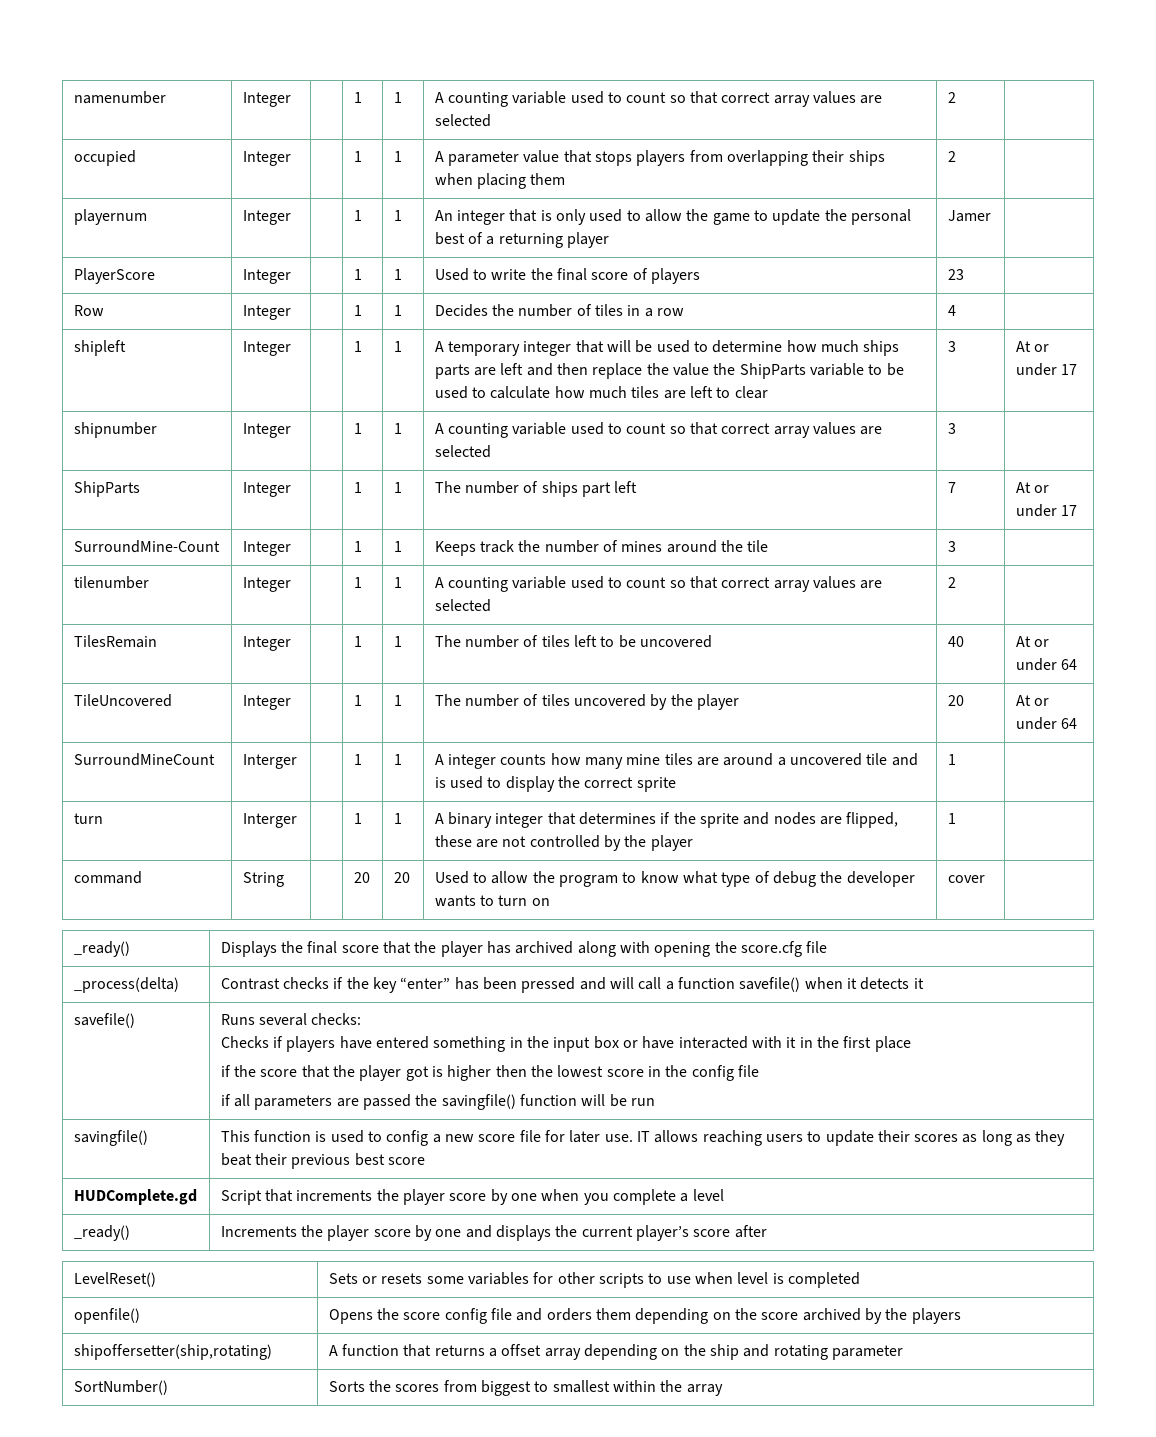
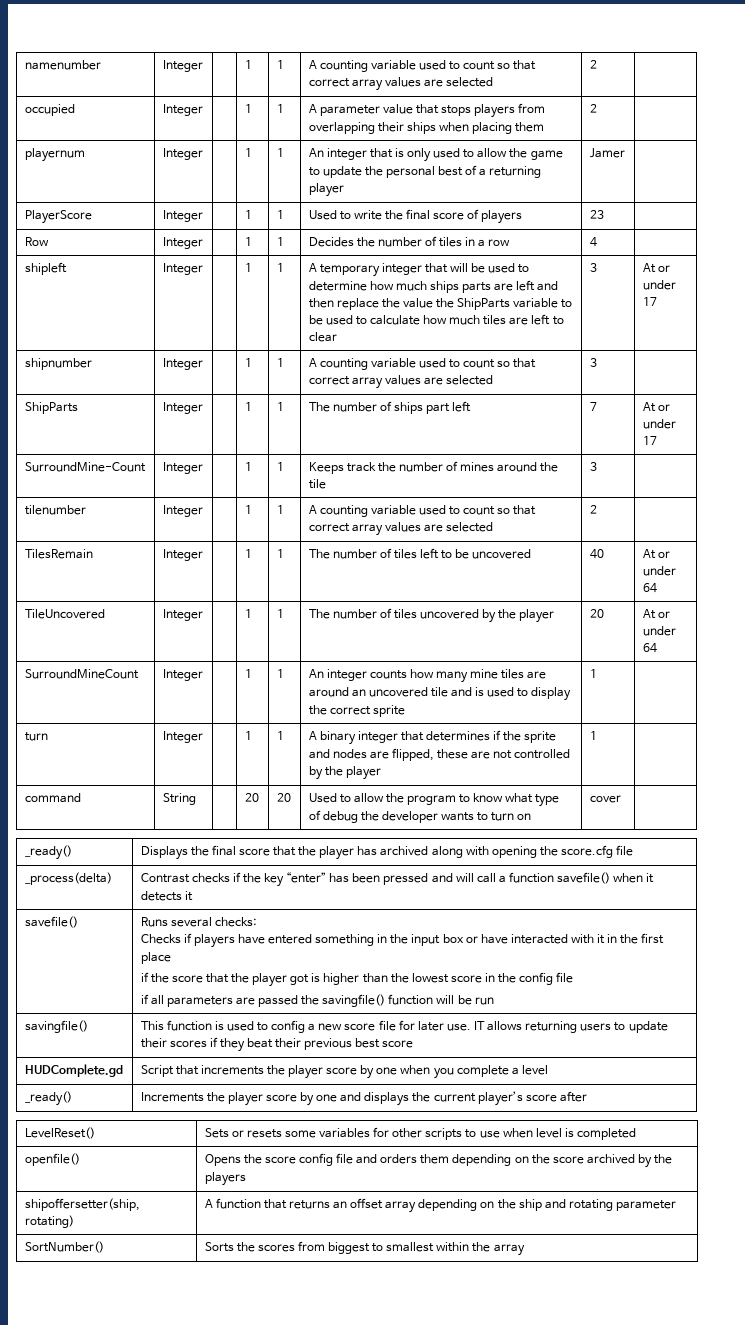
- SurroundMineCount | Interger | | 1 | 1 | A integer counts how many mine tiles are around a uncovered tile and is used to display the correct sprite | 1 |
+ SurroundMineCount | Integer | | 1 | 1 | An integer counts how many mine tiles are around an uncovered tile and is used to display the correct sprite | 1 |
- turn | Interger | | 1 | 1 | A binary integer that determines if the sprite and nodes are flipped, these are not controlled by the player | 1 |
+ turn | Integer | | 1 | 1 | A binary integer that determines if the sprite and nodes are flipped, these are not controlled by the player | 1 |
- if the score that the player got is higher then the lowest score in the config file
+ if the score that the player got is higher than the lowest score in the config file
- savingfile() | This function is used to config a new score file for later use. IT allows reaching users to update their scores as long as they beat their previous best score
+ savingfile() | This function is used to config a new score file for later use. IT allows returning users to update their scores if they beat their previous best score
- shipoffersetter(ship,rotating) | A function that returns a offset array depending on the ship and rotating parameter
+ shipoffersetter(ship, rotating) | A function that returns an offset array depending on the ship and rotating parameter

